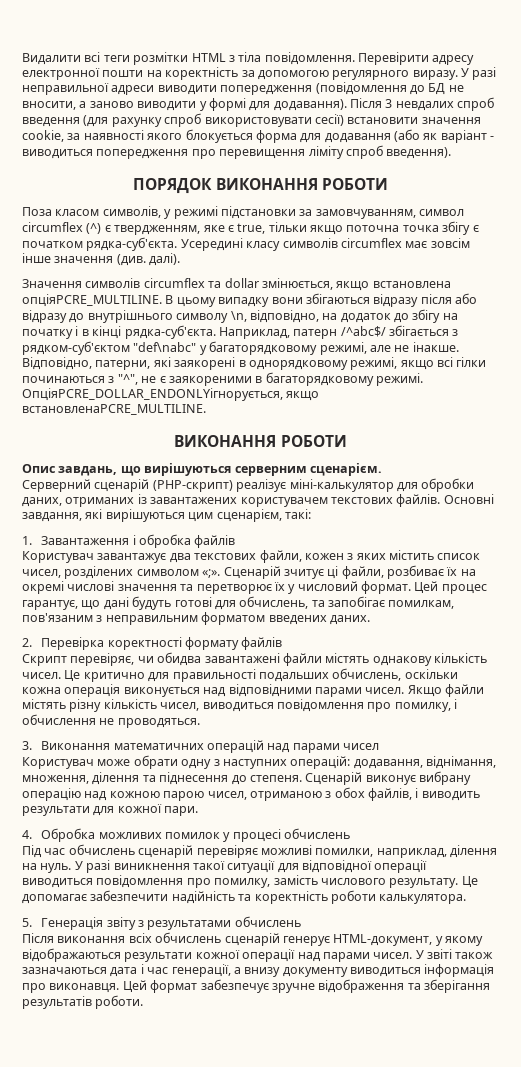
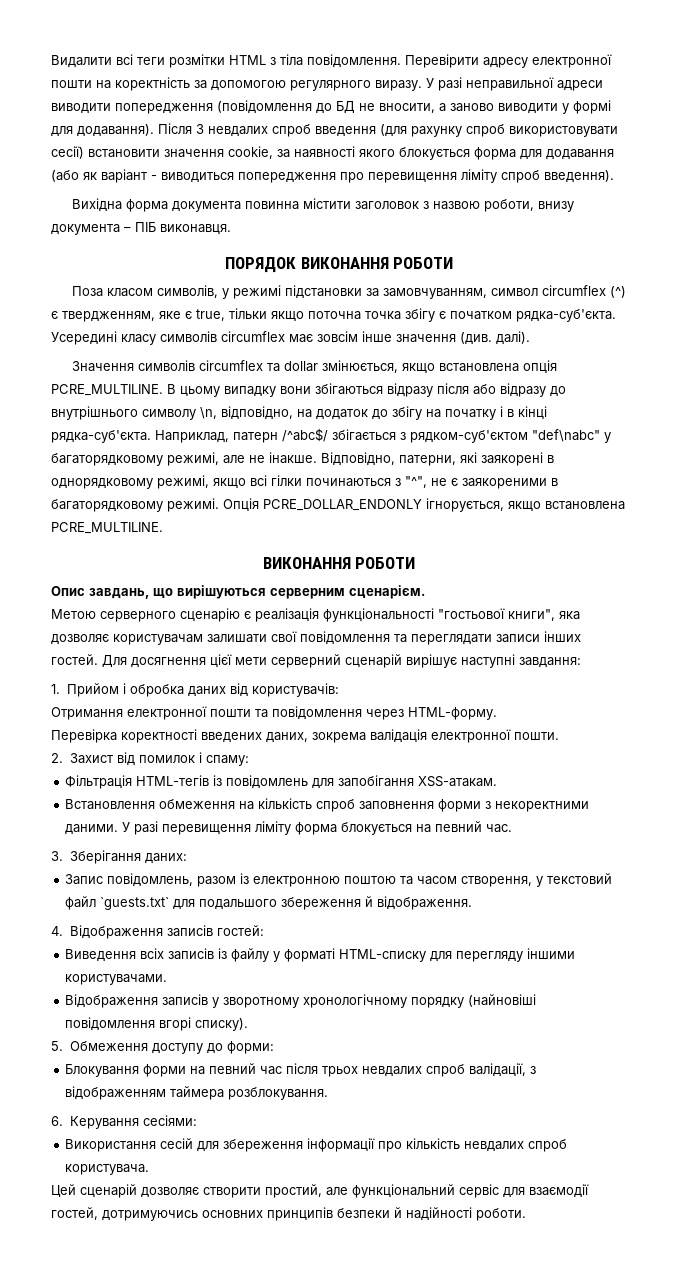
+ Вихідна форма документа повинна містити заголовок з назвою роботи, внизу документа – ПІБ виконавця.
- Значення символів circumflex та dollar змінюється, якщо встановлена опціяPCRE_MULTILINE.
+ Значення символів circumflex та dollar змінюється, якщо встановлена опція PCRE_MULTILINE.
- ОпціяPCRE_DOLLAR_ENDONLYігнорується, якщо встановленаPCRE_MULTILINE.
+ Опція PCRE_DOLLAR_ENDONLY ігнорується, якщо встановлена PCRE_MULTILINE.
- Серверний сценарій (PHP-скрипт) реалізує міні-калькулятор для обробки даних, отриманих із завантажених користувачем текстових файлів. Основні завдання, які вирішуються цим сценарієм, такі:
+ Метою серверного сценарію є реалізація функціональності "гостьової книги", яка дозволяє користувачам залишати свої повідомлення та переглядати записи інших гостей. Для досягнення цієї мети серверний сценарій вирішує наступні завдання:
- 1. Завантаження і обробка файлів
- Користувач завантажує два текстових файли, кожен з яких містить список чисел, розділених символом «;». Сценарій зчитує ці файли, розбиває їх на окремі числові значення та перетворює їх у числовий формат. Цей процес гарантує, що дані будуть готові для обчислень, та запобігає помилкам, пов'язаним з неправильним форматом введених даних.
- 2. Перевірка коректності формату файлів
- Скрипт перевіряє, чи обидва завантажені файли містять однакову кількість чисел. Це критично для правильності подальших обчислень, оскільки кожна операція виконується над відповідними парами чисел. Якщо файли містять різну кількість чисел, виводиться повідомлення про помилку, і обчислення не проводяться.
- 3. Виконання математичних операцій над парами чисел
- Користувач може обрати одну з наступних операцій: додавання, віднімання, множення, ділення та піднесення до степеня. Сценарій виконує вибрану операцію над кожною парою чисел, отриманою з обох файлів, і виводить результати для кожної пари.
- 4. Обробка можливих помилок у процесі обчислень
- Під час обчислень сценарій перевіряє можливі помилки, наприклад, ділення на нуль. У разі виникнення такої ситуації для відповідної операції виводиться повідомлення про помилку, замість числового результату. Це допомагає забезпечити надійність та коректність роботи калькулятора.
- 5. Генерація звіту з результатами обчислень
- Після виконання всіх обчислень сценарій генерує HTML-документ, у якому відображаються результати кожної операції над парами чисел. У звіті також зазначаються дата і час генерації, а внизу документу виводиться інформація про виконавця. Цей формат забезпечує зручне відображення та зберігання результатів роботи.
+ 1. Прийом і обробка даних від користувачів:
+ Отримання електронної пошти та повідомлення через HTML-форму.
+ Перевірка коректності введених даних, зокрема валідація електронної пошти.
+ 2. Захист від помилок і спаму:
+ Фільтрація HTML-тегів із повідомлень для запобігання XSS-атакам.
+ Встановлення обмеження на кількість спроб заповнення форми з некоректними даними. У разі перевищення ліміту форма блокується на певний час.
+ 3. Зберігання даних:
+ Запис повідомлень, разом із електронною поштою та часом створення, у текстовий файл `guests.txt` для подальшого збереження й відображення.
+ 4. Відображення записів гостей:
+ Виведення всіх записів із файлу у форматі HTML-списку для перегляду іншими користувачами.
+ Відображення записів у зворотному хронологічному порядку (найновіші повідомлення вгорі списку).
+ 5. Обмеження доступу до форми:
+ Блокування форми на певний час після трьох невдалих спроб валідації, з відображенням таймера розблокування.
+ 6. Керування сесіями:
+ Використання сесій для збереження інформації про кількість невдалих спроб користувача.
+ Цей сценарій дозволяє створити простий, але функціональний сервіс для взаємодії гостей, дотримуючись основних принципів безпеки й надійності роботи.

